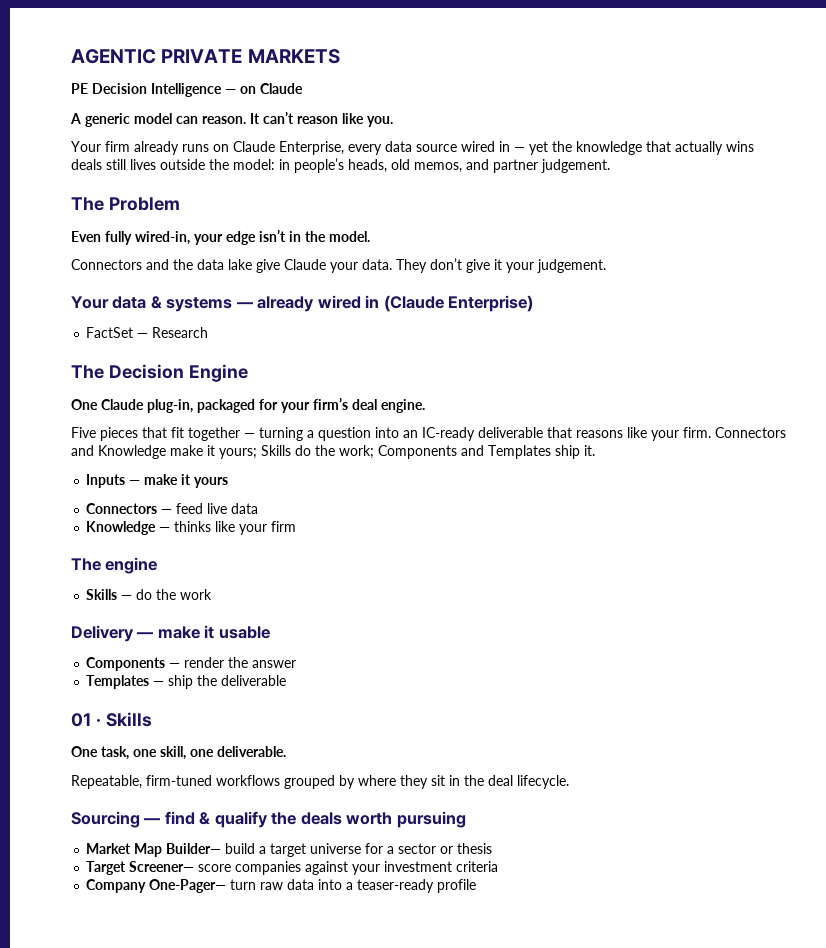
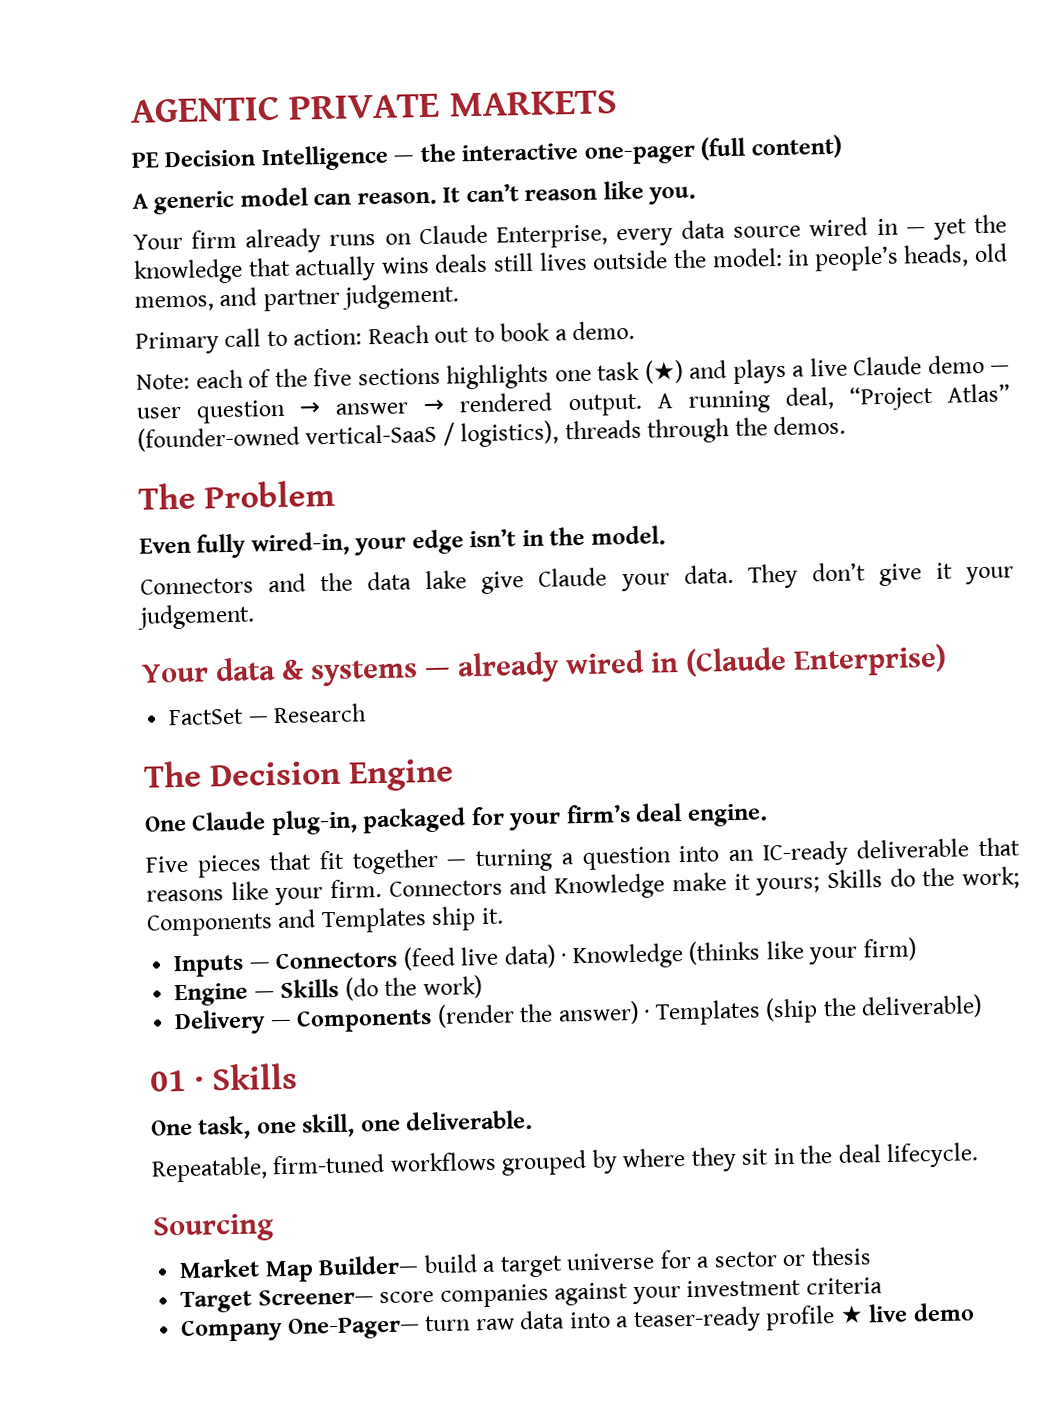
- PE Decision Intelligence — on Claude
+ PE Decision Intelligence — the interactive one-pager (full content)
+ Primary call to action: Reach out to book a demo.
+ Note: each of the five sections highlights one task (★) and plays a live Claude demo — user question → answer → rendered output. A running deal, “Project Atlas” (founder-owned vertical-SaaS / logistics), threads through the demos.
- Inputs — make it yours
- Connectors — feed live data
- Knowledge — thinks like your firm
- The engine
- Skills — do the work
- Delivery — make it usable
- Components — render the answer
- Templates — ship the deliverable
+ Inputs — Connectors (feed live data) · Knowledge (thinks like your firm)
+ Engine — Skills (do the work)
+ Delivery — Components (render the answer) · Templates (ship the deliverable)
- Sourcing — find & qualify the deals worth pursuing
+ Sourcing
- Company One-Pager— turn raw data into a teaser-ready profile
+ Company One-Pager— turn raw data into a teaser-ready profile ★ live demo

